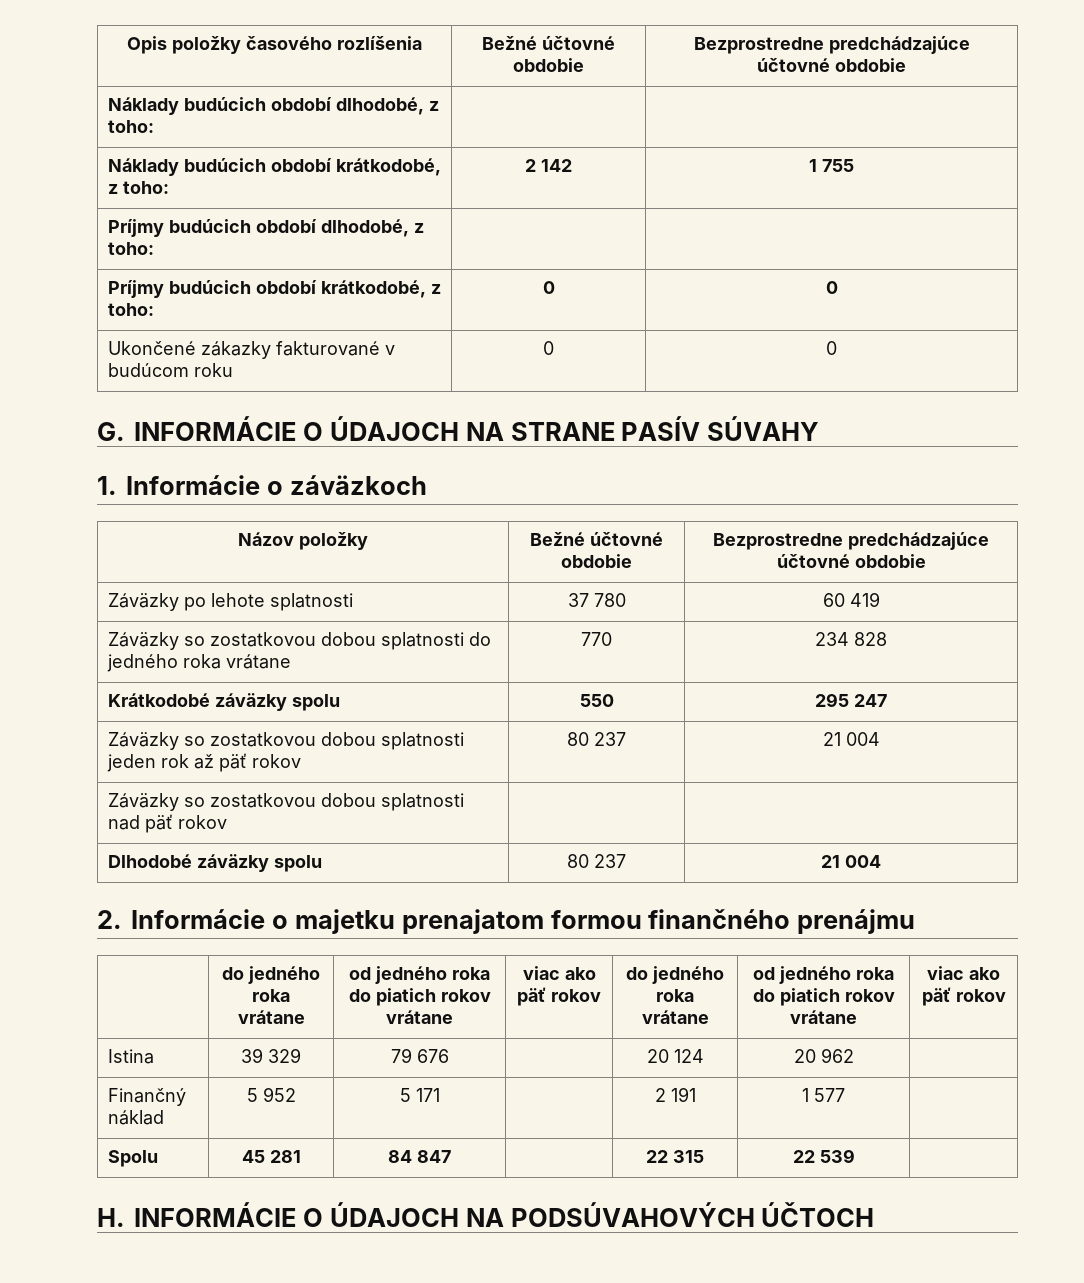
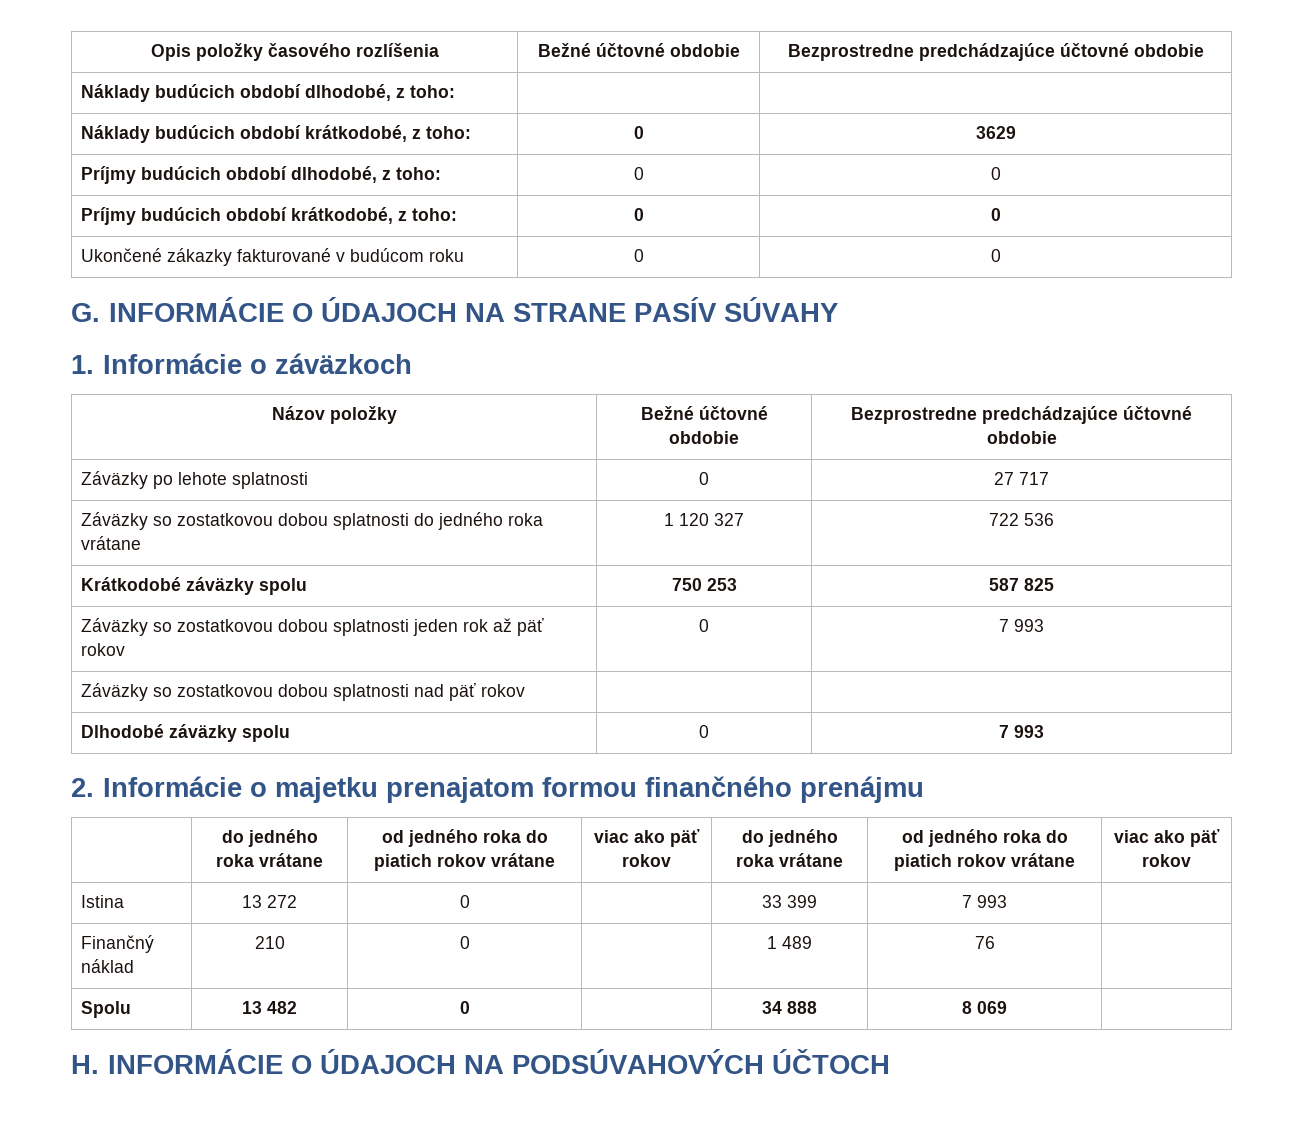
- Náklady budúcich období krátkodobé, z toho: | 2 142 | 1 755
+ Náklady budúcich období krátkodobé, z toho: | 0 | 3629
- Príjmy budúcich období dlhodobé, z toho: | |
+ Príjmy budúcich období dlhodobé, z toho: | 0 | 0
- Záväzky po lehote splatnosti | 37 780 | 60 419
+ Záväzky po lehote splatnosti | 0 | 27 717
- Záväzky so zostatkovou dobou splatnosti do jedného roka vrátane | 770 | 234 828
+ Záväzky so zostatkovou dobou splatnosti do jedného roka vrátane | 1 120 327 | 722 536
- Krátkodobé záväzky spolu | 550 | 295 247
+ Krátkodobé záväzky spolu | 750 253 | 587 825
- Záväzky so zostatkovou dobou splatnosti jeden rok až päť rokov | 80 237 | 21 004
+ Záväzky so zostatkovou dobou splatnosti jeden rok až päť rokov | 0 | 7 993
- Dlhodobé záväzky spolu | 80 237 | 21 004
+ Dlhodobé záväzky spolu | 0 | 7 993
- Istina | 39 329 | 79 676 | | 20 124 | 20 962 |
- Finančný náklad | 5 952 | 5 171 | | 2 191 | 1 577 |
- Spolu | 45 281 | 84 847 | | 22 315 | 22 539 |
+ Istina | 13 272 | 0 | | 33 399 | 7 993 |
+ Finančný náklad | 210 | 0 | | 1 489 | 76 |
+ Spolu | 13 482 | 0 | | 34 888 | 8 069 |

